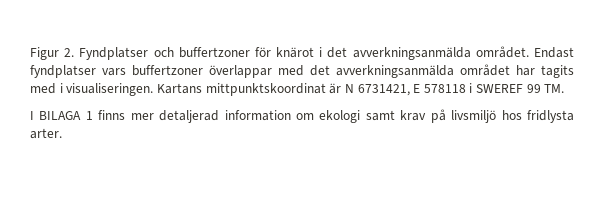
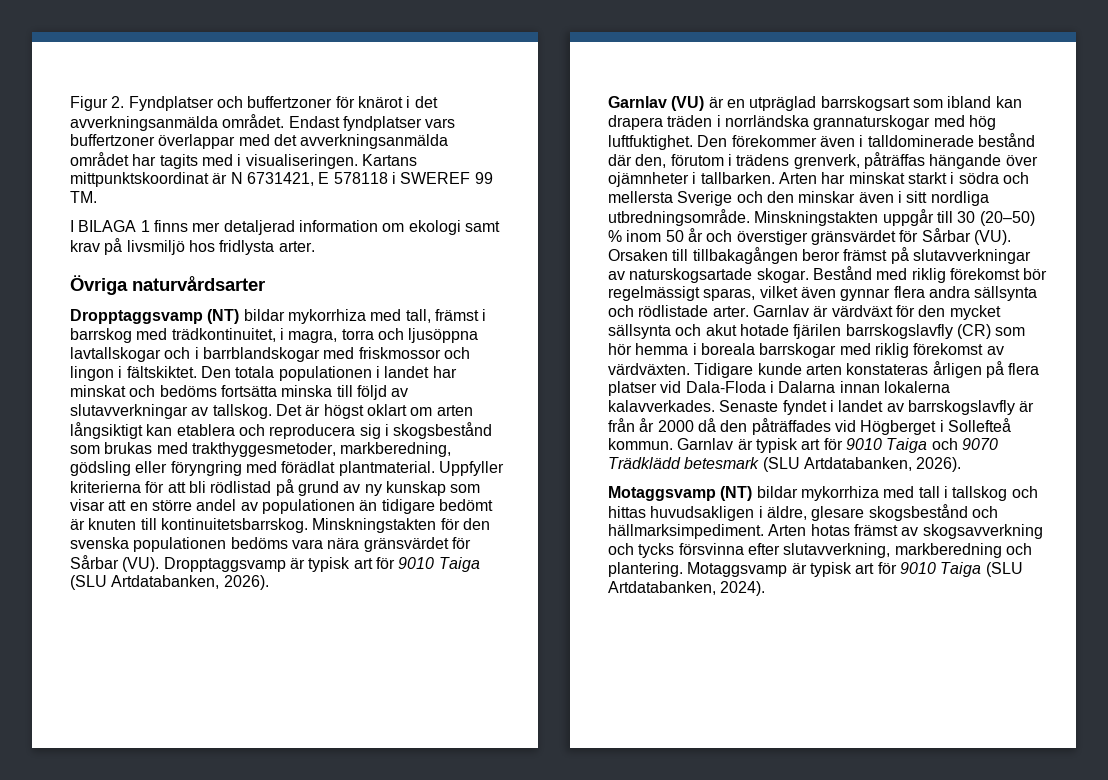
+ Övriga naturvårdsarter
+ Dropptaggsvamp (NT) bildar mykorrhiza med tall, främst i barrskog med trädkontinuitet, i magra, torra och ljusöppna lavtallskogar och i barrblandskogar med friskmossor och lingon i fältskiktet. Den totala populationen i landet har minskat och bedöms fortsätta minska till följd av slutavverkningar av tallskog. Det är högst oklart om arten långsiktigt kan etablera och reproducera sig i skogsbestånd som brukas med trakthyggesmetoder, markberedning, gödsling eller föryngring med förädlat plantmaterial. Uppfyller kriterierna för att bli rödlistad på grund av ny kunskap som visar att en större andel av populationen än tidigare bedömt är knuten till kontinuitetsbarrskog. Minskningstakten för den svenska populationen bedöms vara nära gränsvärdet för Sårbar (VU). Dropptaggsvamp är typisk art för 9010 Taiga (SLU Artdatabanken, 2026).
+ Garnlav (VU) är en utpräglad barrskogsart som ibland kan drapera träden i norrländska grannaturskogar med hög luftfuktighet. Den förekommer även i talldominerade bestånd där den, förutom i trädens grenverk, påträffas hängande över ojämnheter i tallbarken. Arten har minskat starkt i södra och mellersta Sverige och den minskar även i sitt nordliga utbredningsområde. Minskningstakten uppgår till 30 (20–50) % inom 50 år och överstiger gränsvärdet för Sårbar (VU). Orsaken till tillbakagången beror främst på slutavverkningar av naturskogsartade skogar. Bestånd med riklig förekomst bör regelmässigt sparas, vilket även gynnar flera andra sällsynta och rödlistade arter. Garnlav är värdväxt för den mycket sällsynta och akut hotade fjärilen barrskogslavfly (CR) som hör hemma i boreala barrskogar med riklig förekomst av värdväxten. Tidigare kunde arten konstateras årligen på flera platser vid Dala-Floda i Dalarna innan lokalerna kalavverkades. Senaste fyndet i landet av barrskogslavfly är från år 2000 då den påträffades vid Högberget i Sollefteå kommun. Garnlav är typisk art för 9010 Taiga och 9070 Trädklädd betesmark (SLU Artdatabanken, 2026).
+ Motaggsvamp (NT) bildar mykorrhiza med tall i tallskog och hittas huvudsakligen i äldre, glesare skogsbestånd och hällmarksimpediment. Arten hotas främst av skogsavverkning och tycks försvinna efter slutavverkning, markberedning och plantering. Motaggsvamp är typisk art för 9010 Taiga (SLU Artdatabanken, 2024).

